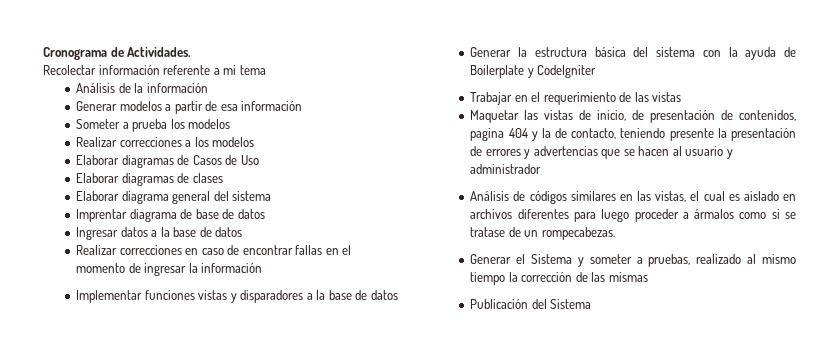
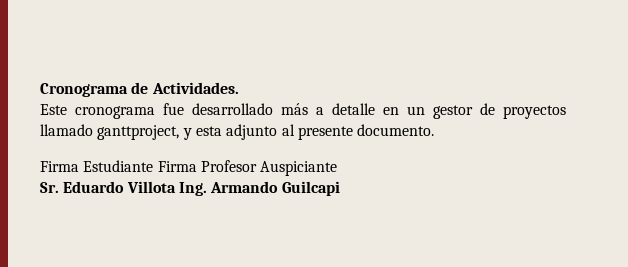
- Recolectar información referente a mi tema
- Análisis de la información
- Generar modelos a partir de esa información
- Someter a prueba los modelos
- Realizar correcciones a los modelos
- Elaborar diagramas de Casos de Uso
- Elaborar diagramas de clases
- Elaborar diagrama general del sistema
- Imprentar diagrama de base de datos
- Ingresar datos a la base de datos
- Realizar correcciones en caso de encontrar fallas en el momento de ingresar la información
- Implementar funciones vistas y disparadores a la base de datos
- Generar la estructura básica del sistema con la ayuda de Boilerplate y CodeIgniter
- Trabajar en el requerimiento de las vistas
- Maquetar las vistas de inicio, de presentación de contenidos, pagina 404 y la de contacto, teniendo presente la presentación de errores y advertencias que se hacen al usuario y administrador
- Análisis de códigos similares en las vistas, el cual es aislado en archivos diferentes para luego proceder a ármalos como si se tratase de un rompecabezas.
- Generar el Sistema y someter a pruebas, realizado al mismo tiempo la corrección de las mismas
- Publicación del Sistema
+ Este cronograma fue desarrollado más a detalle en un gestor de proyectos llamado ganttproject, y esta adjunto al presente documento.
+ Firma Estudiante Firma Profesor Auspiciante
+ Sr. Eduardo Villota Ing. Armando Guilcapi

